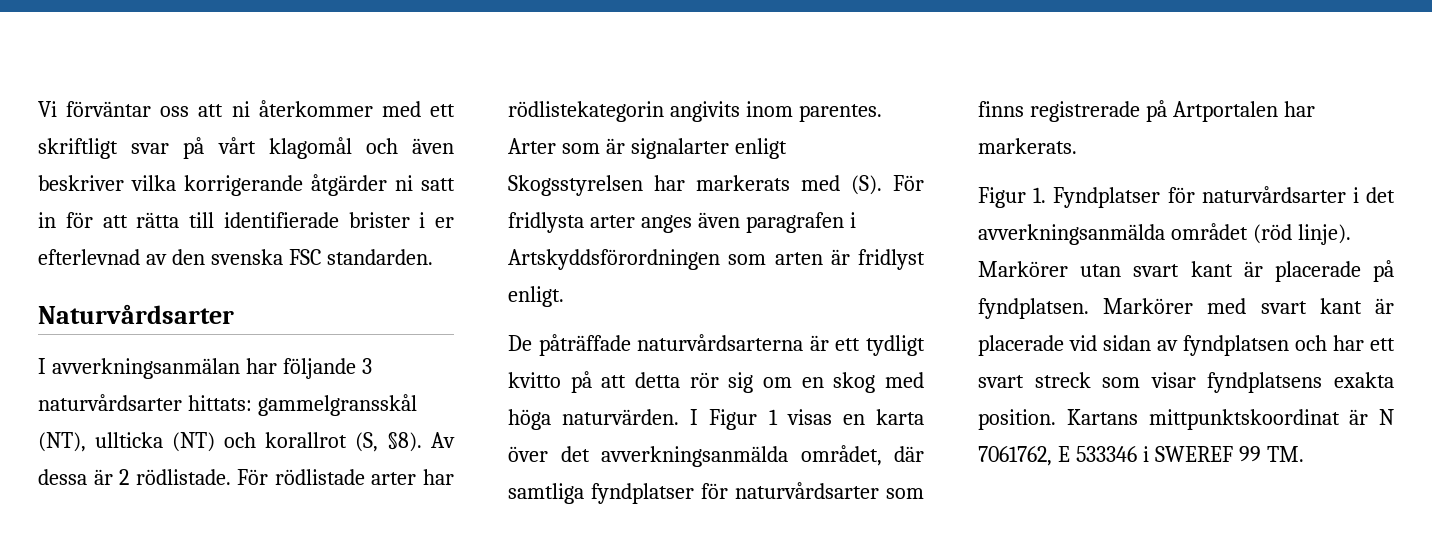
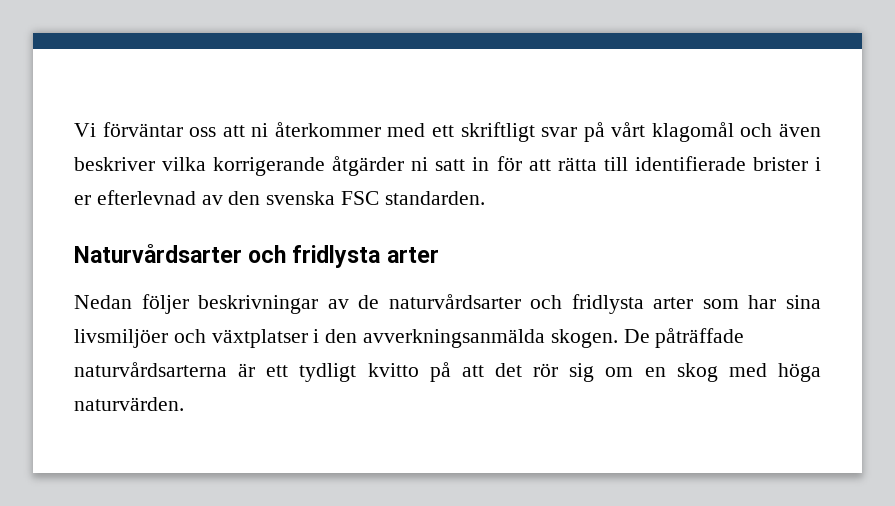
- Naturvårdsarter
- I avverkningsanmälan har följande 3 naturvårdsarter hittats: gammelgransskål (NT), ullticka (NT) och korallrot (S, §8). Av dessa är 2 rödlistade. För rödlistade arter har rödlistekategorin angivits inom parentes. Arter som är signalarter enligt Skogsstyrelsen har markerats med (S). För fridlysta arter anges även paragrafen i Artskyddsförordningen som arten är fridlyst enligt.
- De påträffade naturvårdsarterna är ett tydligt kvitto på att detta rör sig om en skog med höga naturvärden. I Figur 1 visas en karta över det avverkningsanmälda området, där samtliga fyndplatser för naturvårdsarter som finns registrerade på Artportalen har markerats.
- Figur 1. Fyndplatser för naturvårdsarter i det avverkningsanmälda området (röd linje). Markörer utan svart kant är placerade på fyndplatsen. Markörer med svart kant är placerade vid sidan av fyndplatsen och har ett svart streck som visar fyndplatsens exakta position. Kartans mittpunktskoordinat är N 7061762, E 533346 i SWEREF 99 TM.
+ Naturvårdsarter och fridlysta arter
+ Nedan följer beskrivningar av de naturvårdsarter och fridlysta arter som har sina livsmiljöer och växtplatser i den avverkningsanmälda skogen. De påträffade naturvårdsarterna är ett tydligt kvitto på att det rör sig om en skog med höga naturvärden.

